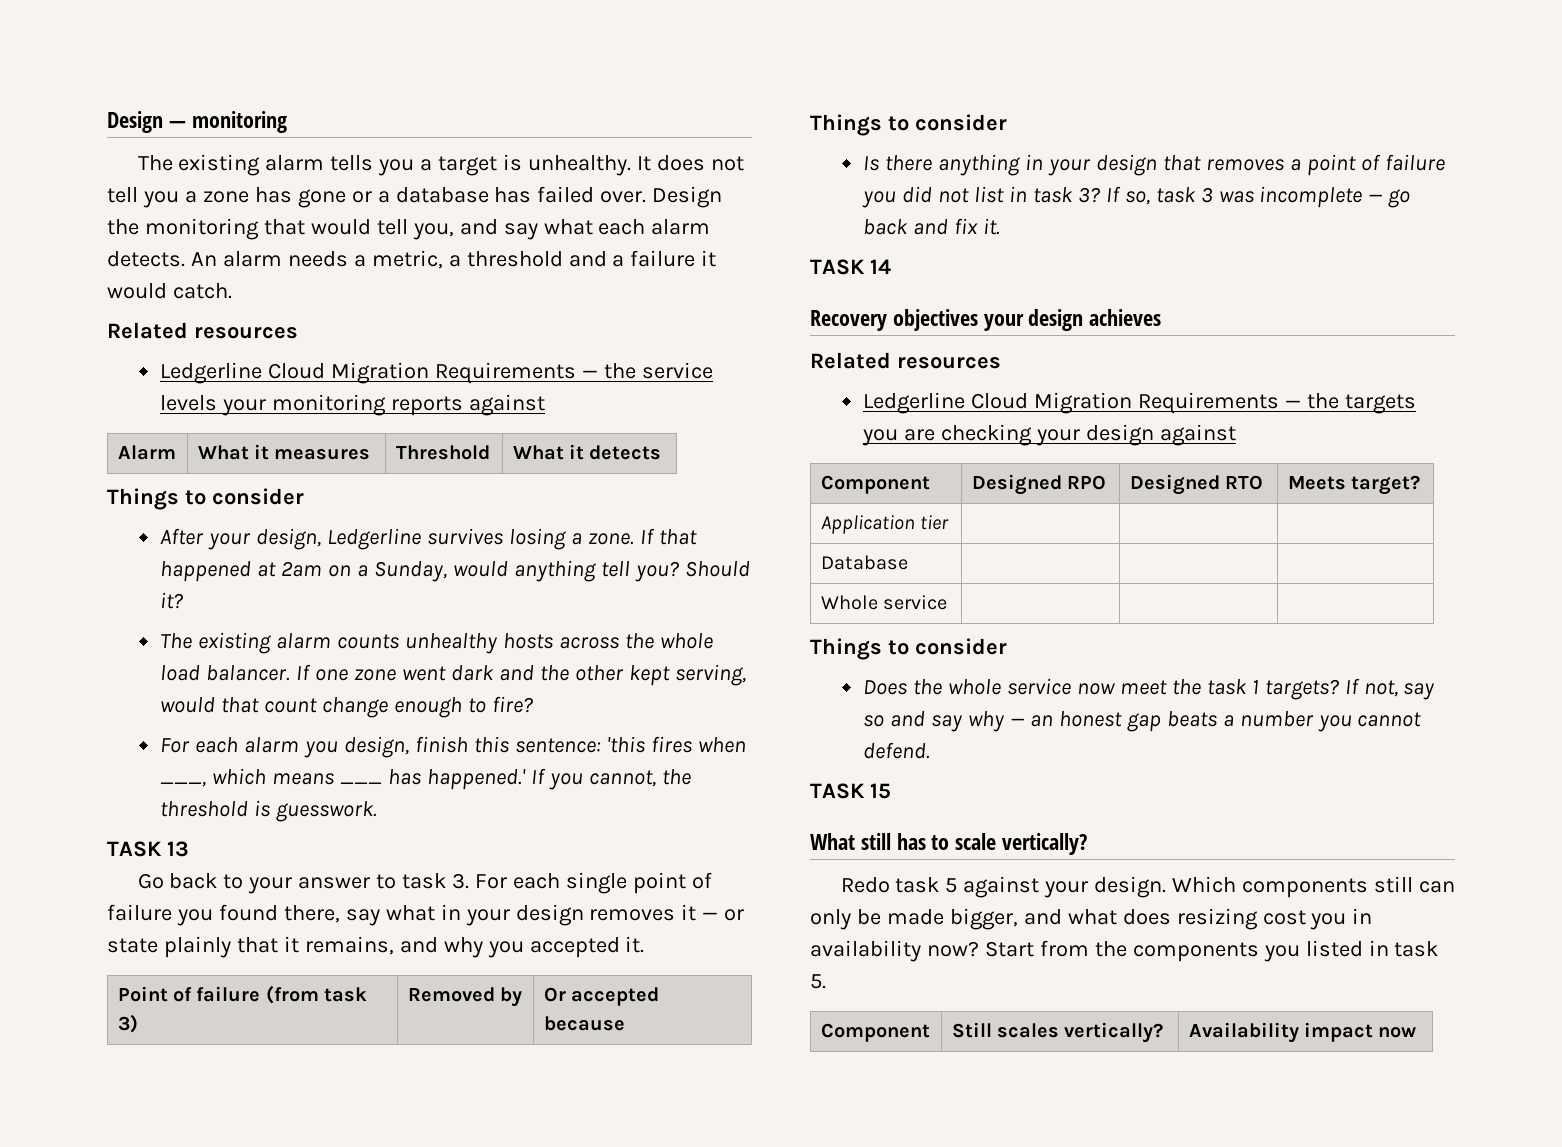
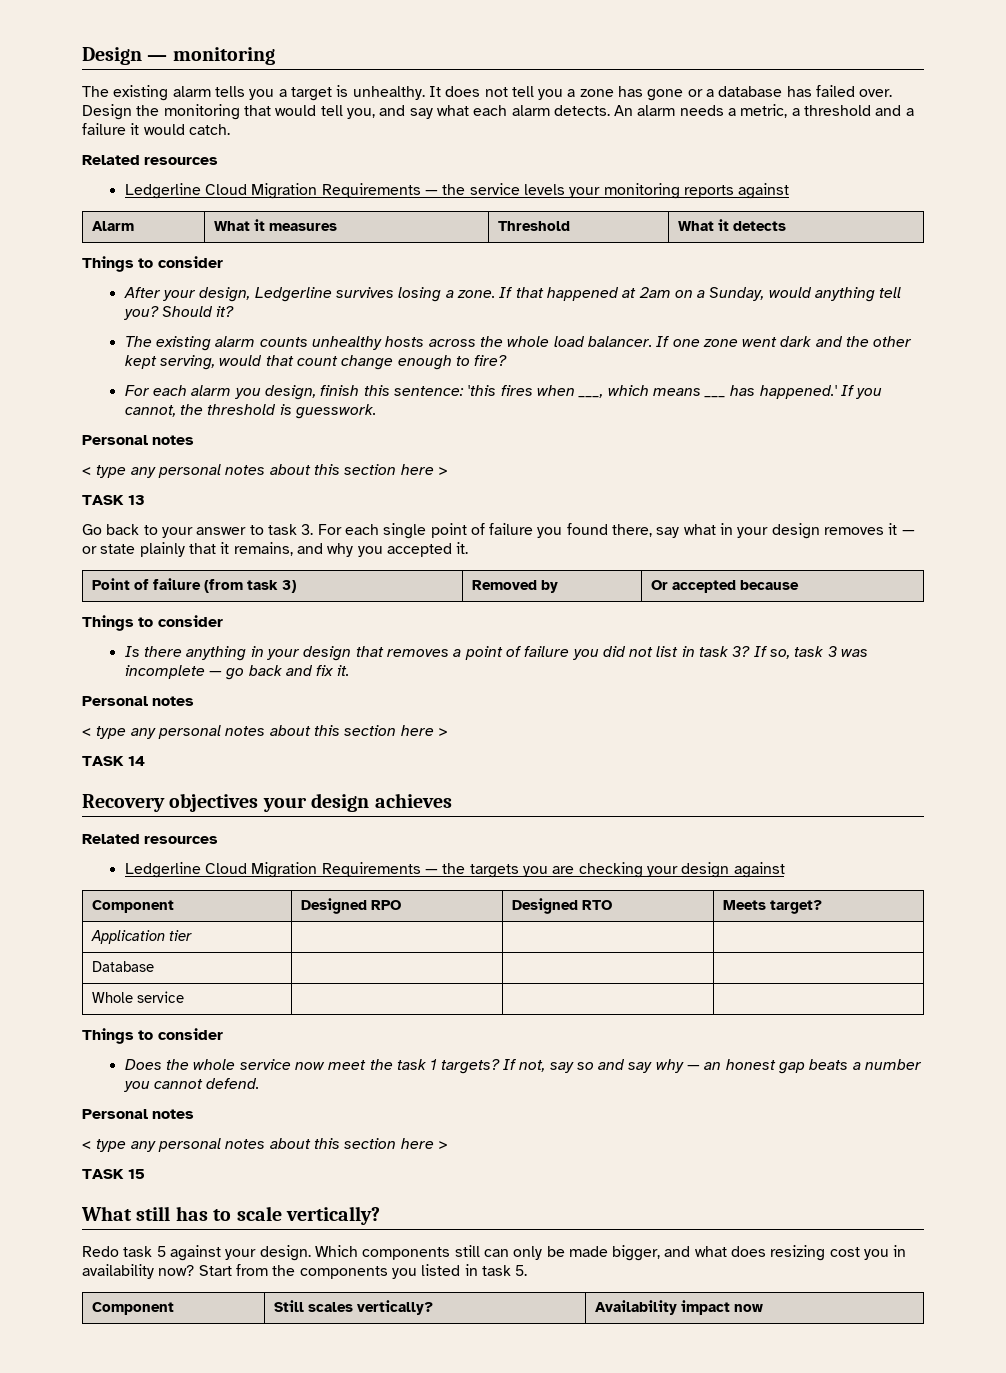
  If you cannot, the threshold is guesswork.
+ Personal notes
+ < type any personal notes about this section here >
  If so, task 3 was incomplete — go back and fix it.
+ Personal notes
+ < type any personal notes about this section here >
  If not, say so and say why — an honest gap beats a number you cannot defend.
+ Personal notes
+ < type any personal notes about this section here >

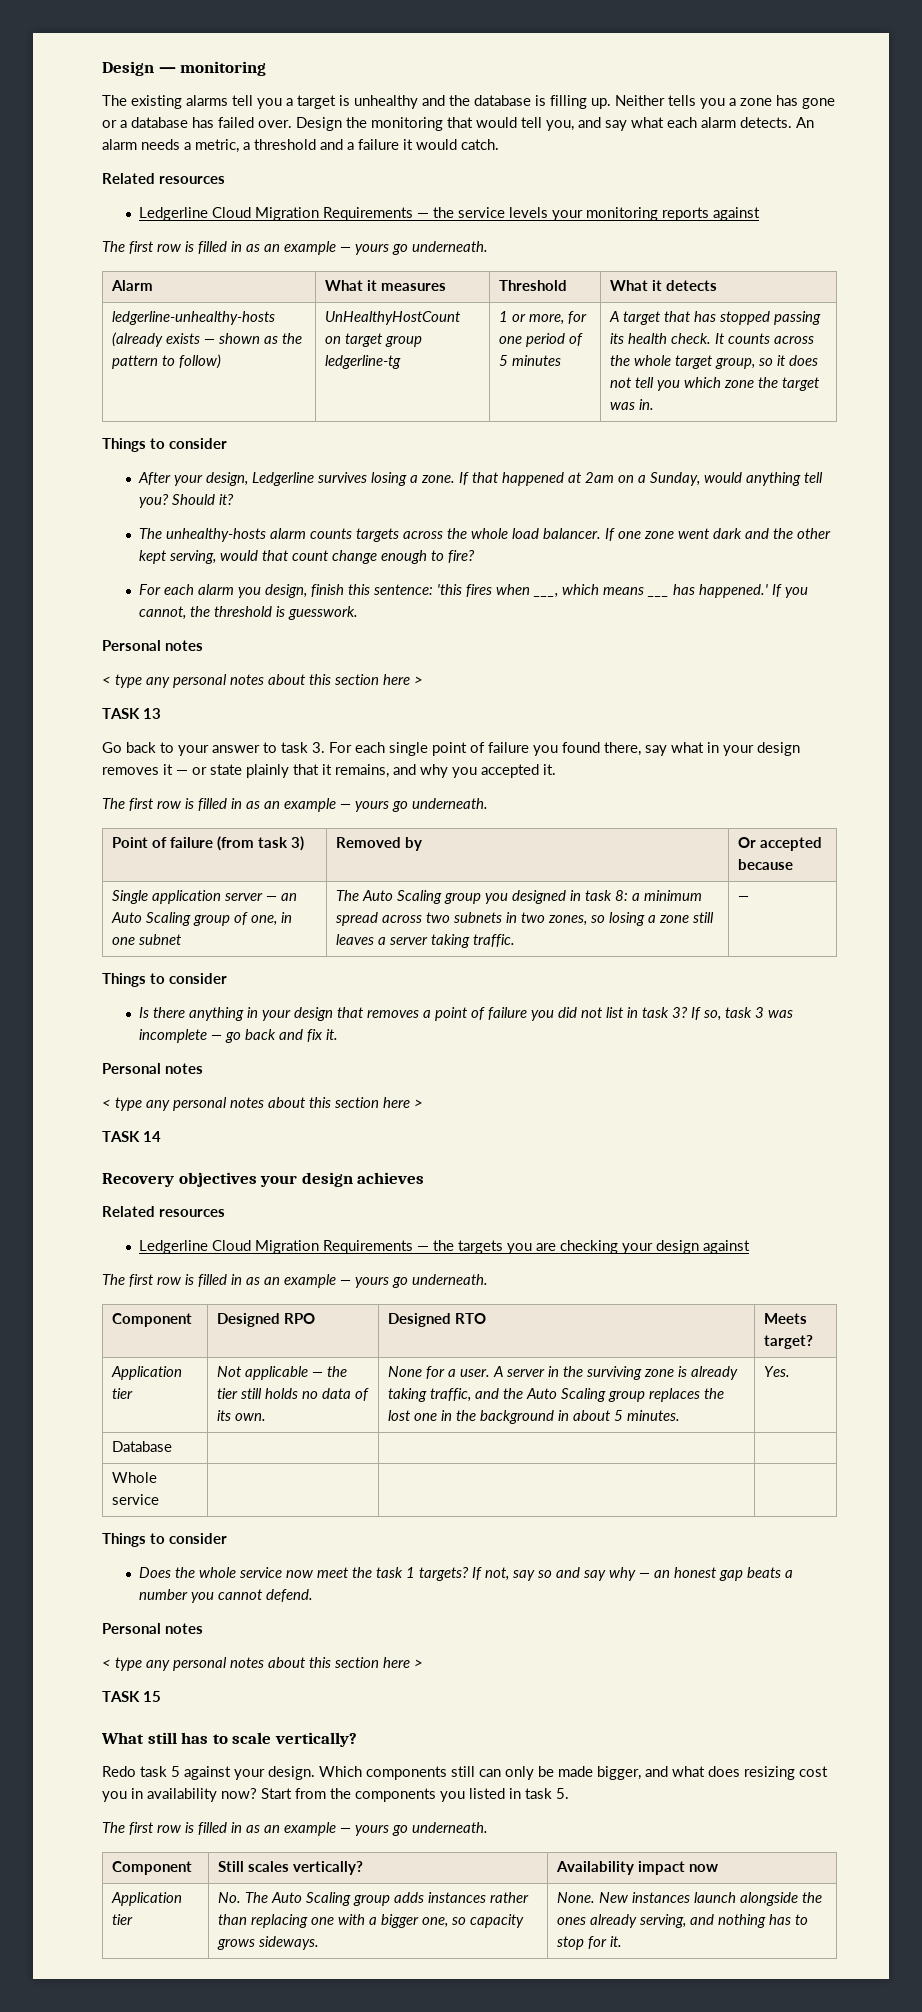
- The existing alarm tells you a target is unhealthy. It does not tell you a zone has gone or a database has failed over.
+ The existing alarms tell you a target is unhealthy and the database is filling up. Neither tells you a zone has gone or a database has failed over.
  Ledgerline Cloud Migration Requirements — the service levels your monitoring reports against
+ The first row is filled in as an example — yours go underneath.
+ ledgerline-unhealthy-hosts (already exists — shown as the pattern to follow) | UnHealthyHostCount on target group ledgerline-tg | 1 or more, for one period of 5 minutes | A target that has stopped passing its health check. It counts across the whole target group, so it does not tell you which zone the target was in.
- The existing alarm counts unhealthy hosts across the whole load balancer.
+ The unhealthy-hosts alarm counts targets across the whole load balancer.
  Go back to your answer to task 3. For each single point of failure you found there, say what in your design removes it — or state plainly that it remains, and why you accepted it.
+ The first row is filled in as an example — yours go underneath.
+ Single application server — an Auto Scaling group of one, in one subnet | The Auto Scaling group you designed in task 8: a minimum spread across two subnets in two zones, so losing a zone still leaves a server taking traffic. | —
  Ledgerline Cloud Migration Requirements — the targets you are checking your design against
+ The first row is filled in as an example — yours go underneath.
+ Not applicable — the tier still holds no data of its own. | None for a user. A server in the surviving zone is already taking traffic, and the Auto Scaling group replaces the lost one in the background in about 5 minutes. | Yes.
  Start from the components you listed in task 5.
+ The first row is filled in as an example — yours go underneath.
+ Application tier | No. The Auto Scaling group adds instances rather than replacing one with a bigger one, so capacity grows sideways. | None. New instances launch alongside the ones already serving, and nothing has to stop for it.

